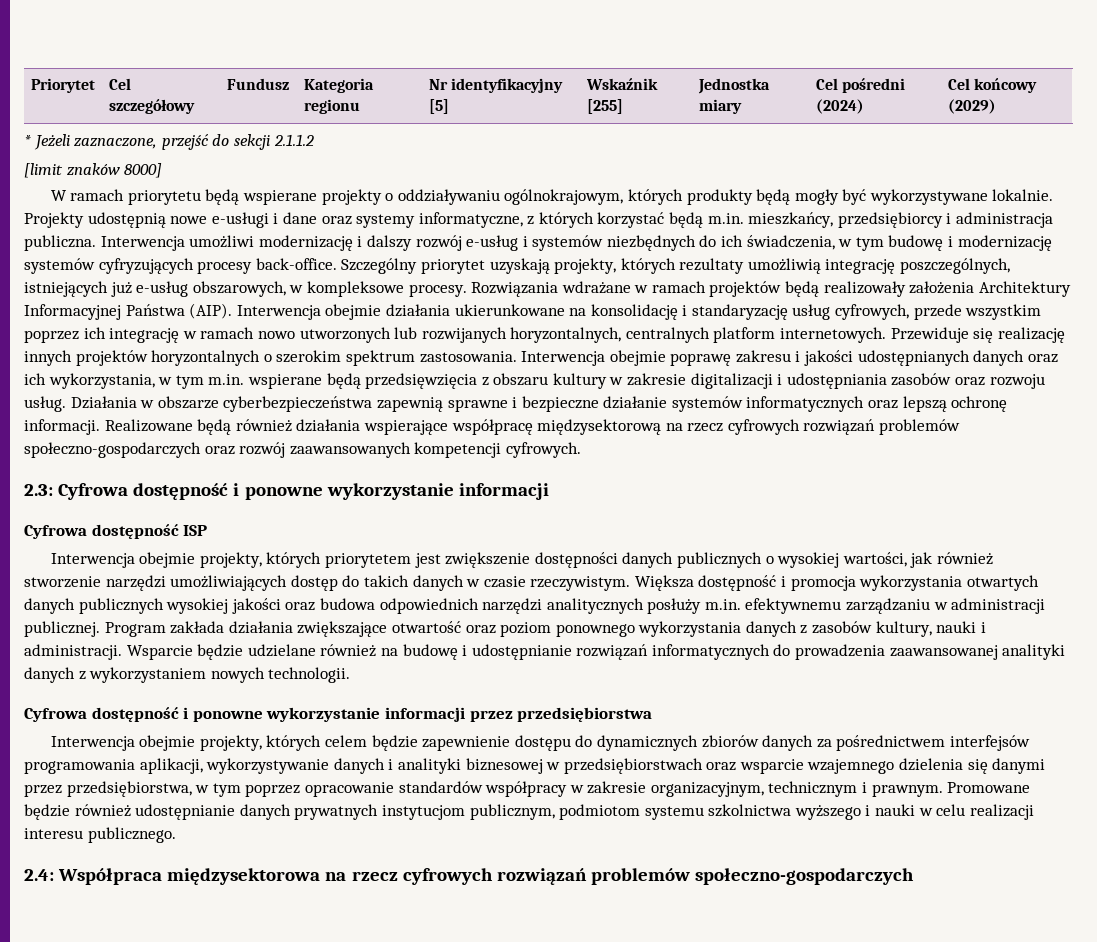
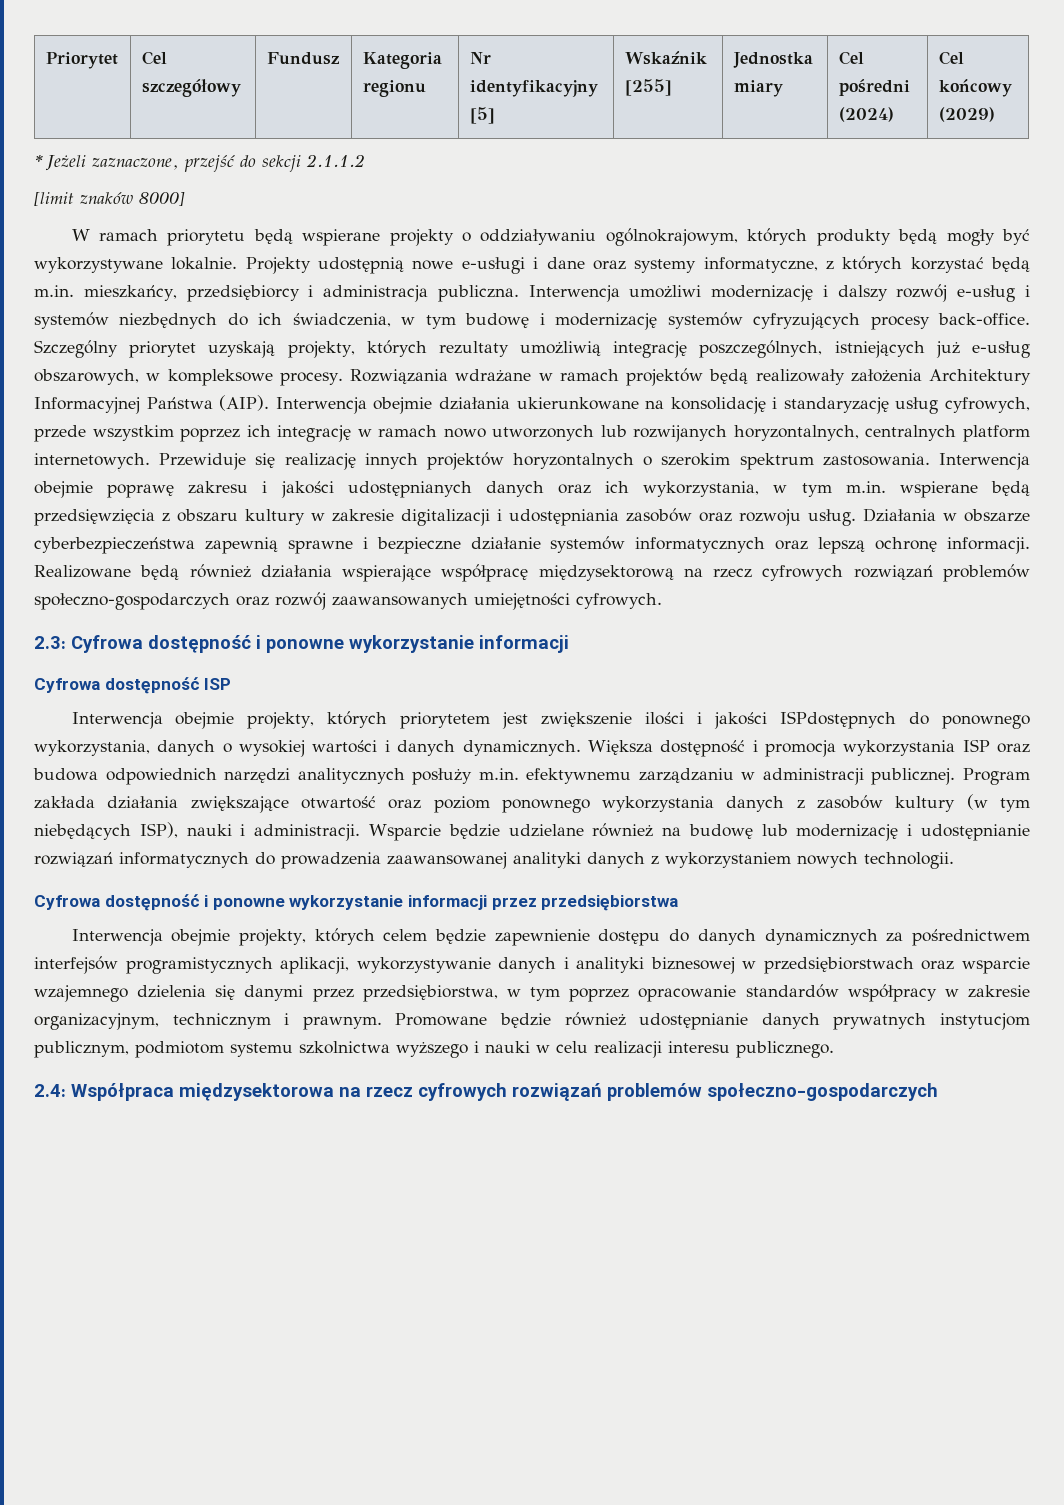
- Realizowane będą również działania wspierające współpracę międzysektorową na rzecz cyfrowych rozwiązań problemów społeczno-gospodarczych oraz rozwój zaawansowanych kompetencji cyfrowych.
+ Realizowane będą również działania wspierające współpracę międzysektorową na rzecz cyfrowych rozwiązań problemów społeczno-gospodarczych oraz rozwój zaawansowanych umiejętności cyfrowych.
- Interwencja obejmie projekty, których priorytetem jest zwiększenie dostępności danych publicznych o wysokiej wartości, jak również stworzenie narzędzi umożliwiających dostęp do takich danych w czasie rzeczywistym.
+ Interwencja obejmie projekty, których priorytetem jest zwiększenie ilości i jakości ISPdostępnych do ponownego wykorzystania, danych o wysokiej wartości i danych dynamicznych.
- Większa dostępność i promocja wykorzystania otwartych danych publicznych wysokiej jakości oraz budowa odpowiednich narzędzi analitycznych posłuży m.in. efektywnemu zarządzaniu w administracji publicznej.
+ Większa dostępność i promocja wykorzystania ISP oraz budowa odpowiednich narzędzi analitycznych posłuży m.in. efektywnemu zarządzaniu w administracji publicznej.
- Program zakłada działania zwiększające otwartość oraz poziom ponownego wykorzystania danych z zasobów kultury, nauki i administracji.
+ Program zakłada działania zwiększające otwartość oraz poziom ponownego wykorzystania danych z zasobów kultury (w tym niebędących ISP), nauki i administracji.
- Wsparcie będzie udzielane również na budowę i udostępnianie rozwiązań informatycznych do prowadzenia zaawansowanej analityki danych z wykorzystaniem nowych technologii.
+ Wsparcie będzie udzielane również na budowę lub modernizację i udostępnianie rozwiązań informatycznych do prowadzenia zaawansowanej analityki danych z wykorzystaniem nowych technologii.
- Interwencja obejmie projekty, których celem będzie zapewnienie dostępu do dynamicznych zbiorów danych za pośrednictwem interfejsów programowania aplikacji, wykorzystywanie danych i analityki biznesowej w przedsiębiorstwach oraz wsparcie wzajemnego dzielenia się danymi przez przedsiębiorstwa, w tym poprzez opracowanie standardów współpracy w zakresie organizacyjnym, technicznym i prawnym.
+ Interwencja obejmie projekty, których celem będzie zapewnienie dostępu do danych dynamicznych za pośrednictwem interfejsów programistycznych aplikacji, wykorzystywanie danych i analityki biznesowej w przedsiębiorstwach oraz wsparcie wzajemnego dzielenia się danymi przez przedsiębiorstwa, w tym poprzez opracowanie standardów współpracy w zakresie organizacyjnym, technicznym i prawnym.

